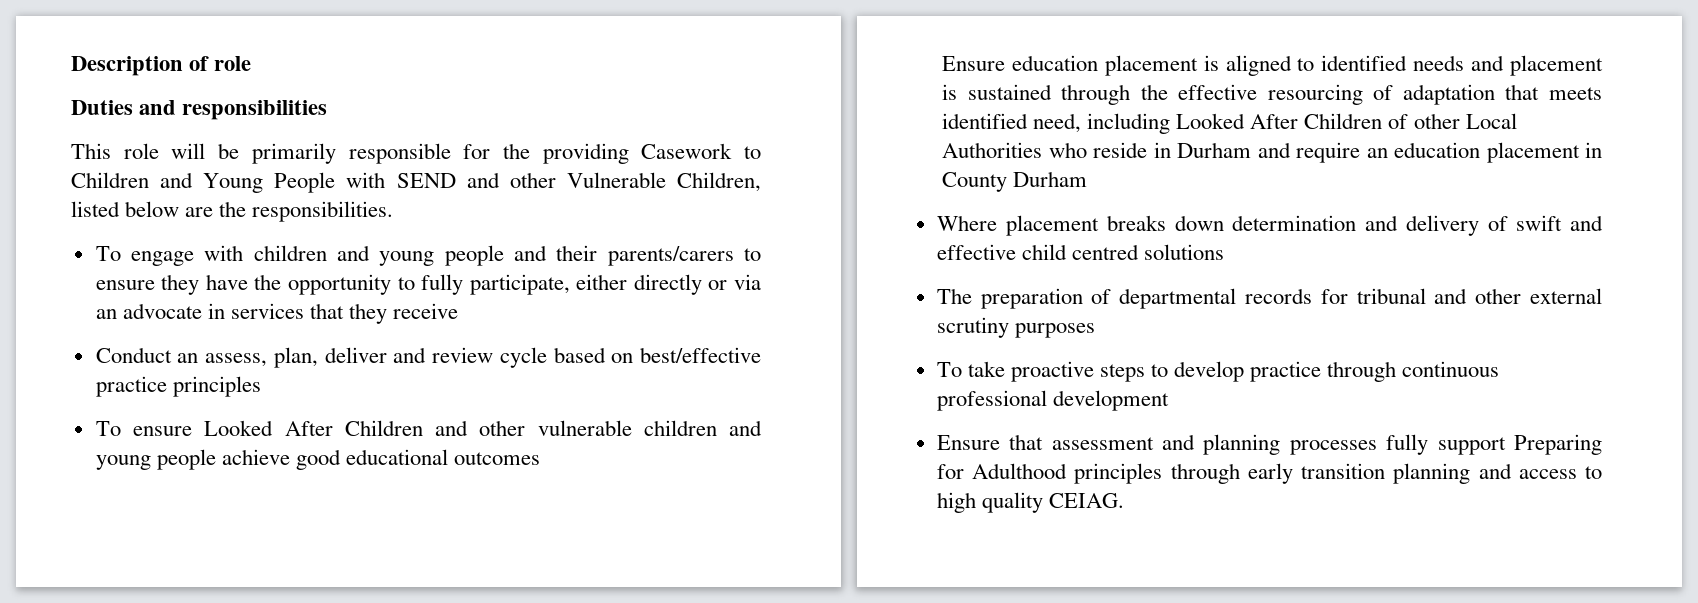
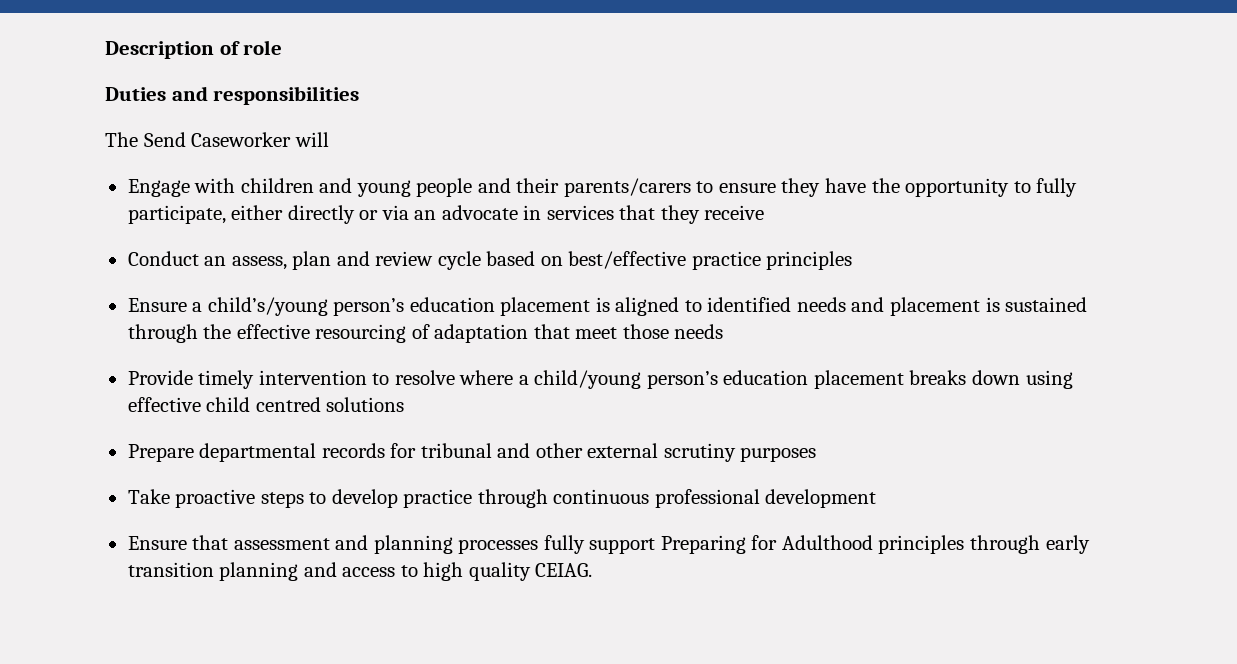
- This role will be primarily responsible for the providing Casework to Children and Young People with SEND and other Vulnerable Children, listed below are the responsibilities.
- To engage with children and young people and their parents/carers to ensure they have the opportunity to fully participate, either directly or via an advocate in services that they receive
+ The Send Caseworker will
+ Engage with children and young people and their parents/carers to ensure they have the opportunity to fully participate, either directly or via an advocate in services that they receive
- Conduct an assess, plan, deliver and review cycle based on best/effective practice principles
+ Conduct an assess, plan and review cycle based on best/effective practice principles
- To ensure Looked After Children and other vulnerable children and young people achieve good educational outcomes
- Ensure education placement is aligned to identified needs and placement is sustained through the effective resourcing of adaptation that meets identified need, including Looked After Children of other Local Authorities who reside in Durham and require an education placement in County Durham
- Where placement breaks down determination and delivery of swift and effective child centred solutions
+ Ensure a child’s/young person’s education placement is aligned to identified needs and placement is sustained through the effective resourcing of adaptation that meet those needs
+ Provide timely intervention to resolve where a child/young person’s education placement breaks down using effective child centred solutions
- The preparation of departmental records for tribunal and other external scrutiny purposes
+ Prepare departmental records for tribunal and other external scrutiny purposes
- To take proactive steps to develop practice through continuous professional development
+ Take proactive steps to develop practice through continuous professional development

